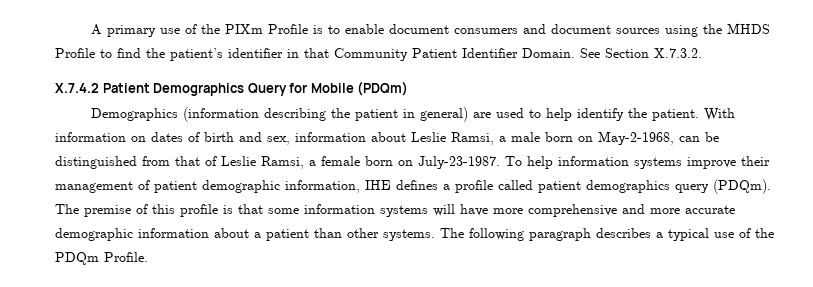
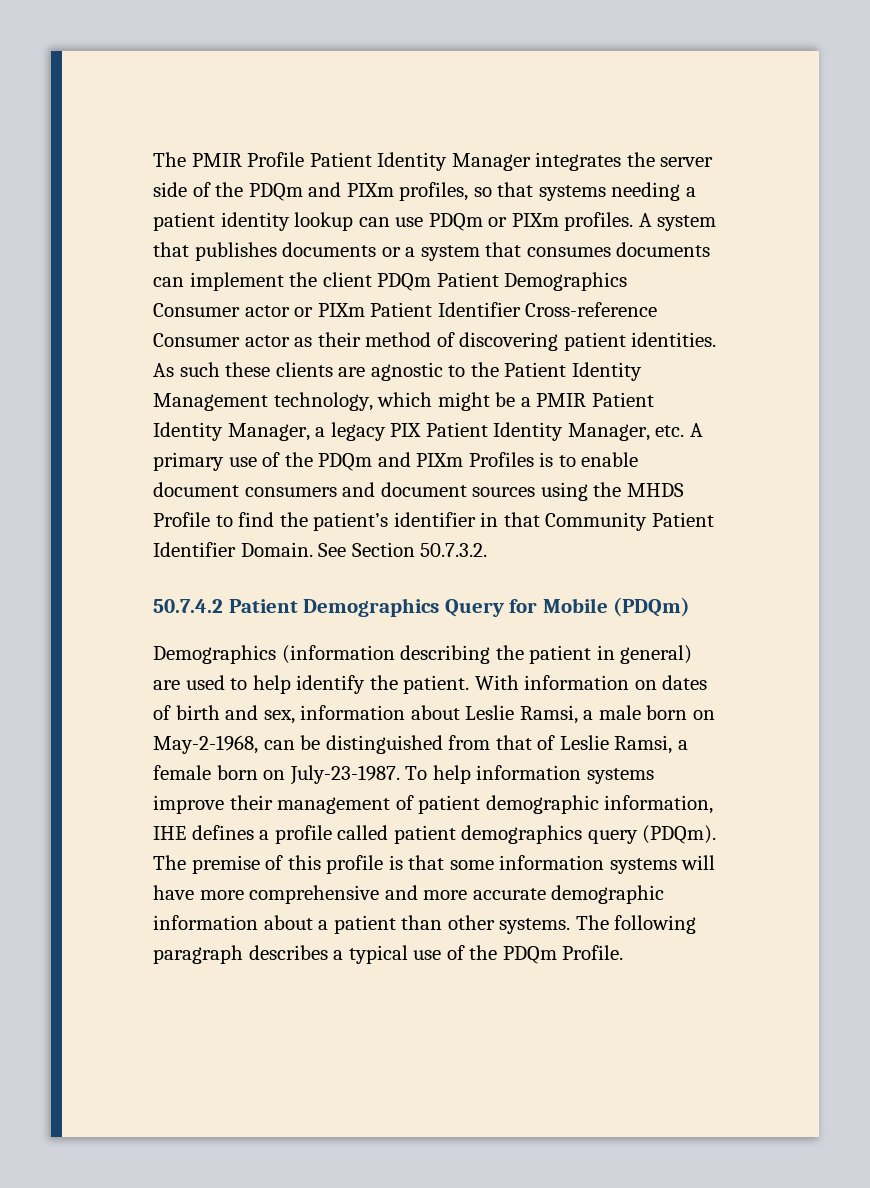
- A primary use of the PIXm Profile is to enable document consumers and document sources using the MHDS Profile to find the patient’s identifier in that Community Patient Identifier Domain.
+ The PMIR Profile Patient Identity Manager integrates the server side of the PDQm and PIXm profiles, so that systems needing a patient identity lookup can use PDQm or PIXm profiles. A system that publishes documents or a system that consumes documents can implement the client PDQm Patient Demographics Consumer actor or PIXm Patient Identifier Cross-reference Consumer actor as their method of discovering patient identities. As such these clients are agnostic to the Patient Identity Management technology, which might be a PMIR Patient Identity Manager, a legacy PIX Patient Identity Manager, etc. A primary use of the PDQm and PIXm Profiles is to enable document consumers and document sources using the MHDS Profile to find the patient’s identifier in that Community Patient Identifier Domain.
- See Section X.7.3.2.
- X.7.4.2 Patient Demographics Query for Mobile (PDQm)
+ See Section 50.7.3.2.
+ 50.7.4.2 Patient Demographics Query for Mobile (PDQm)

